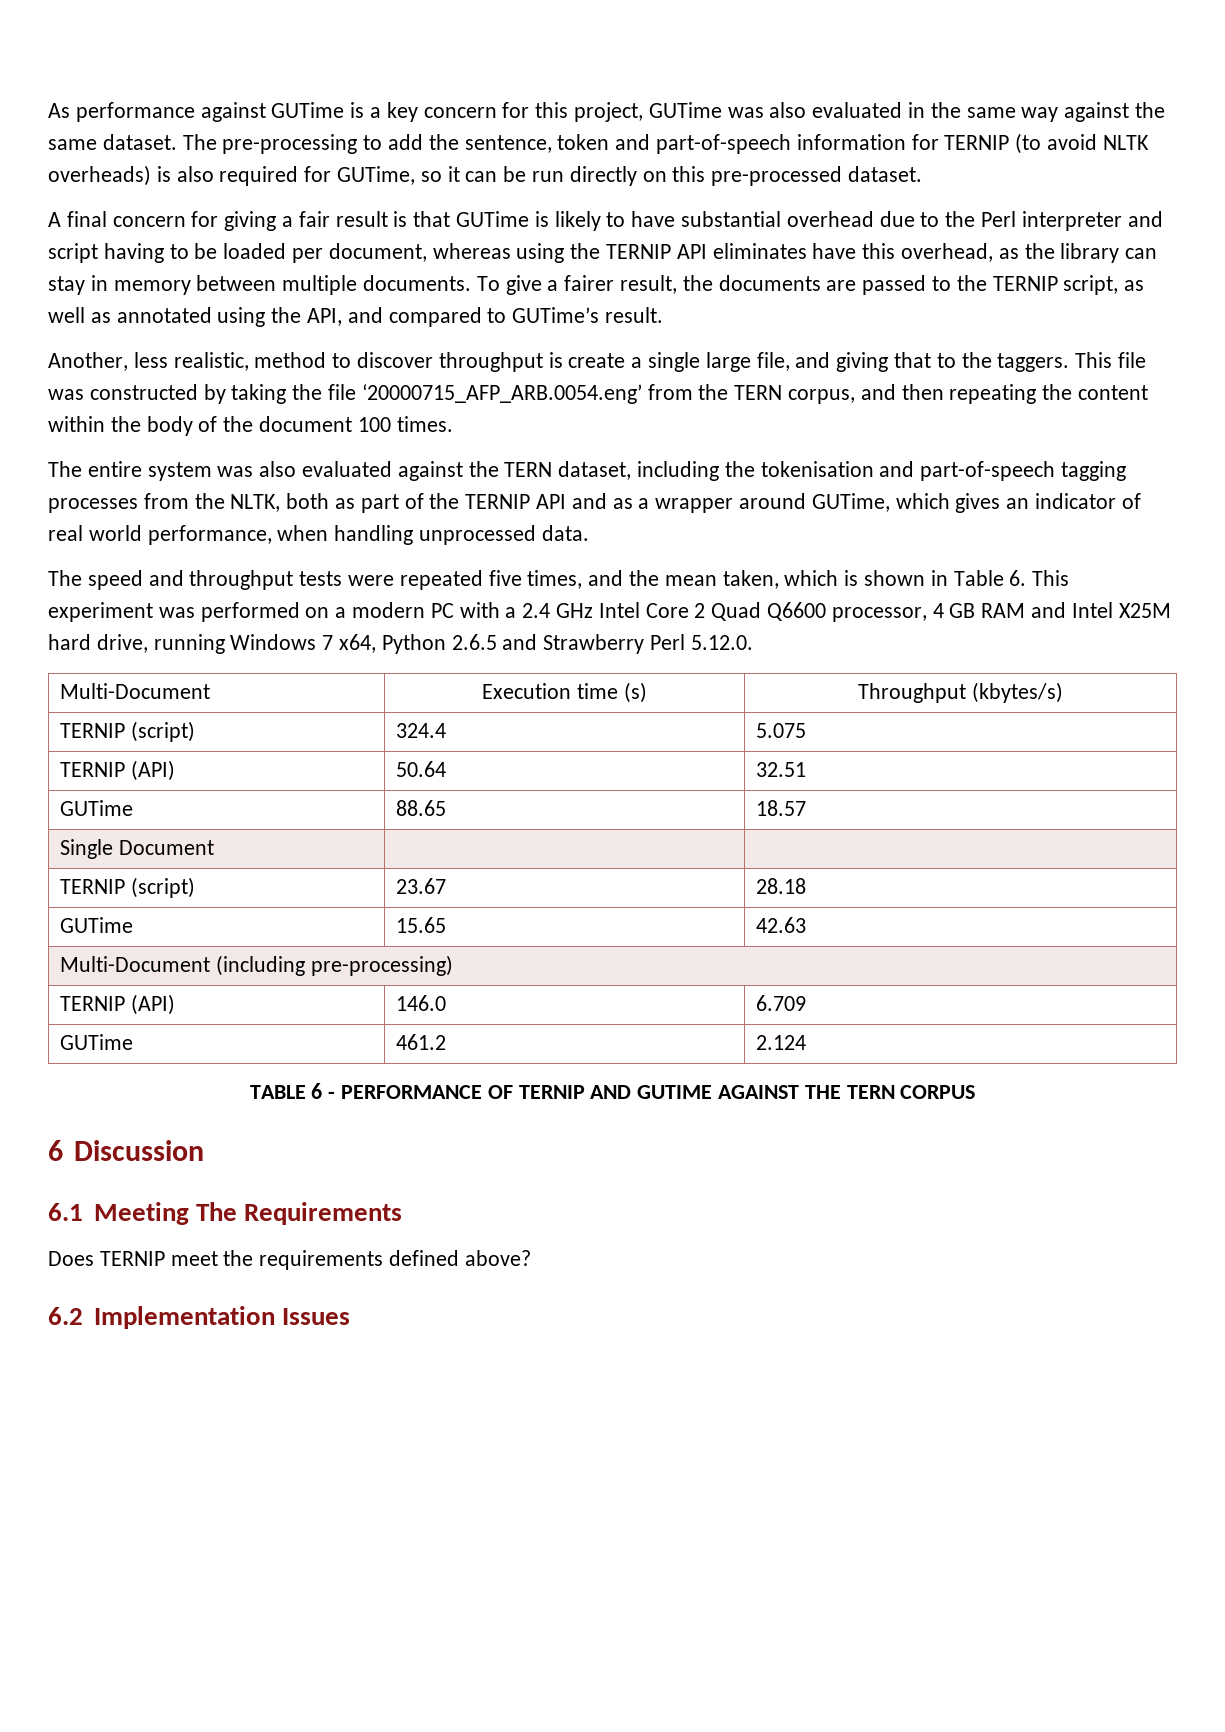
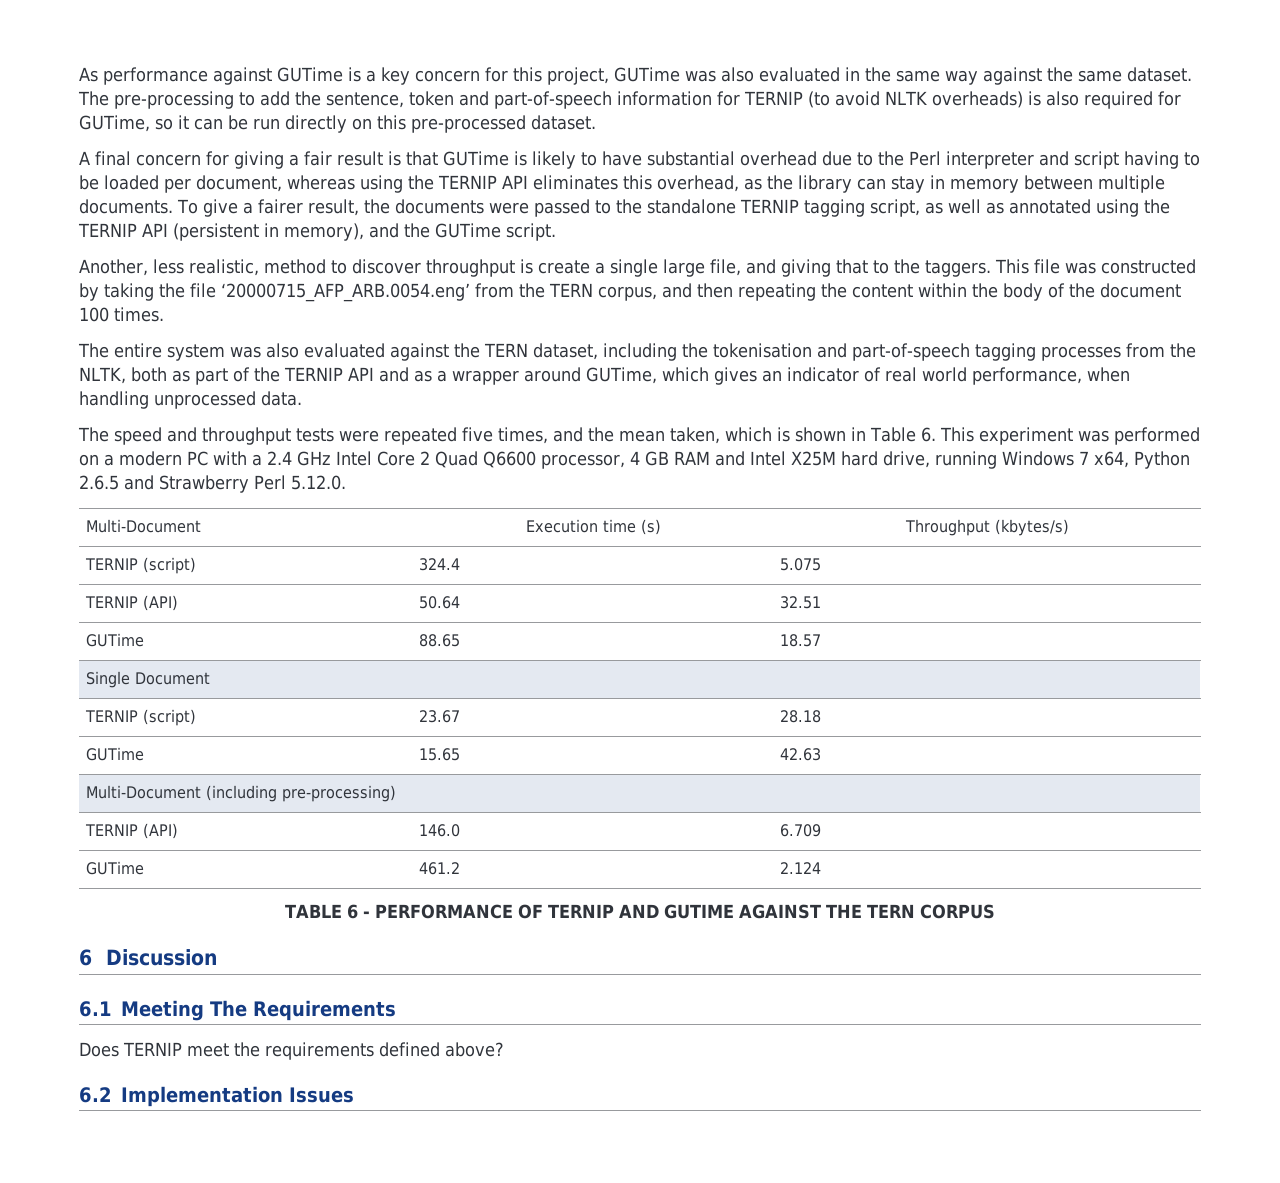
- A final concern for giving a fair result is that GUTime is likely to have substantial overhead due to the Perl interpreter and script having to be loaded per document, whereas using the TERNIP API eliminates have this overhead, as the library can stay in memory between multiple documents.
+ A final concern for giving a fair result is that GUTime is likely to have substantial overhead due to the Perl interpreter and script having to be loaded per document, whereas using the TERNIP API eliminates this overhead, as the library can stay in memory between multiple documents.
- To give a fairer result, the documents are passed to the TERNIP script, as well as annotated using the API, and compared to GUTime’s result.
+ To give a fairer result, the documents were passed to the standalone TERNIP tagging script, as well as annotated using the TERNIP API (persistent in memory), and the GUTime script.

